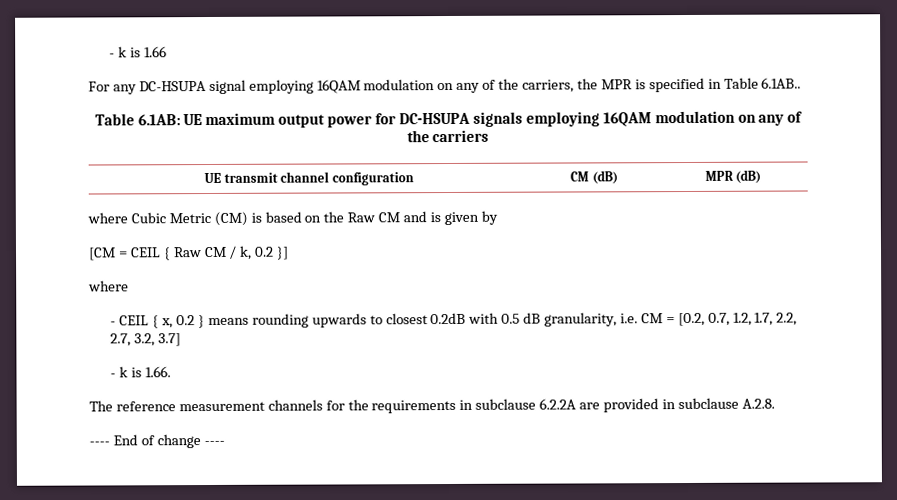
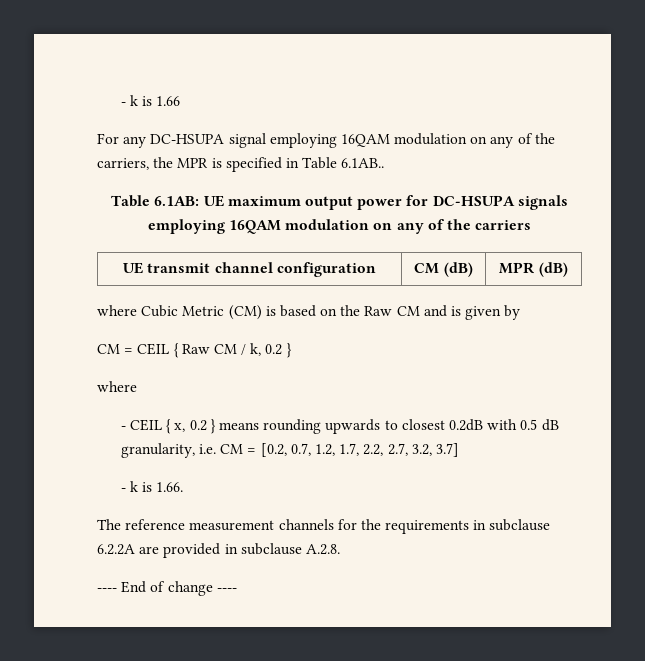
- [CM = CEIL { Raw CM / k, 0.2 }]
+ CM = CEIL { Raw CM / k, 0.2 }

